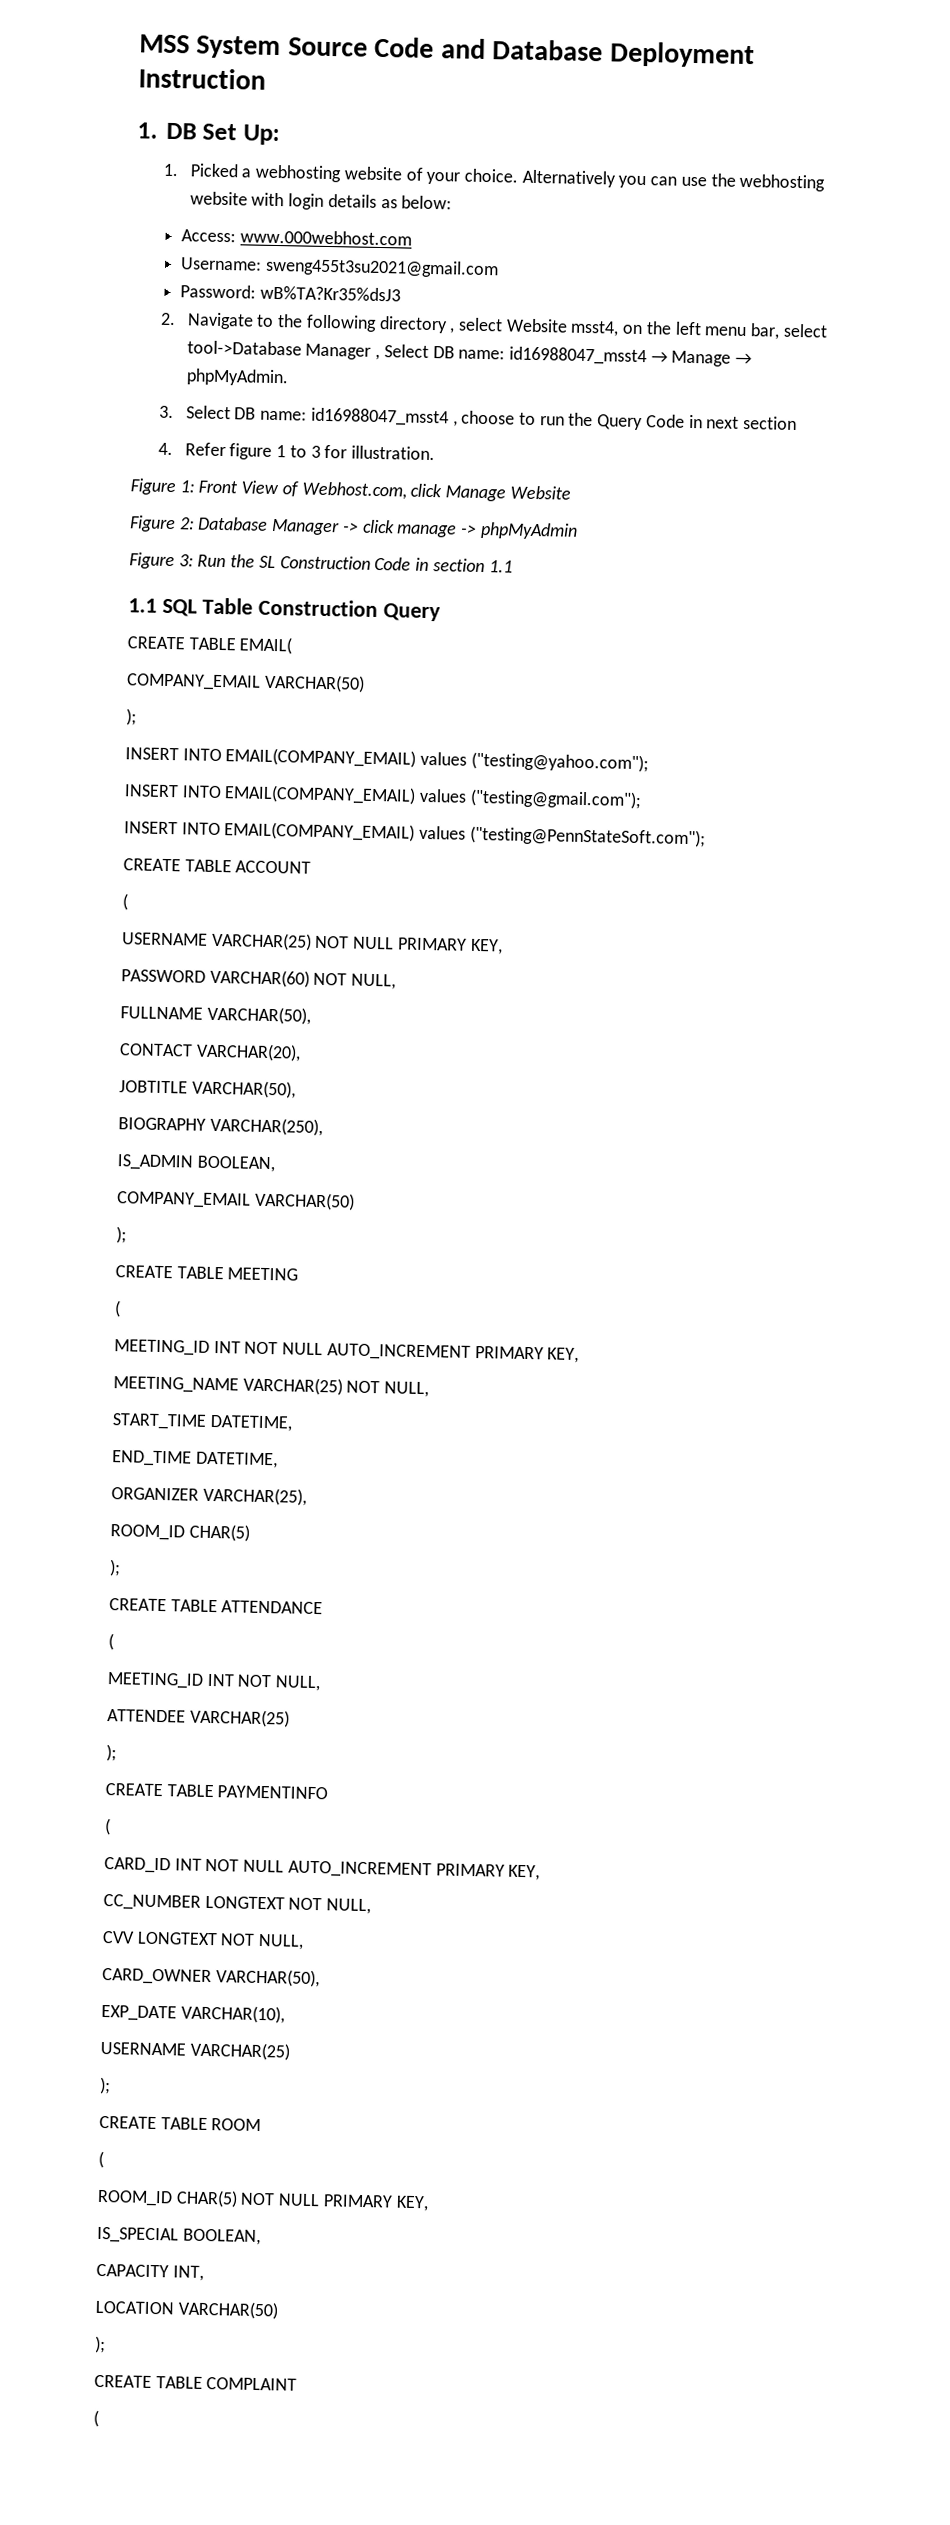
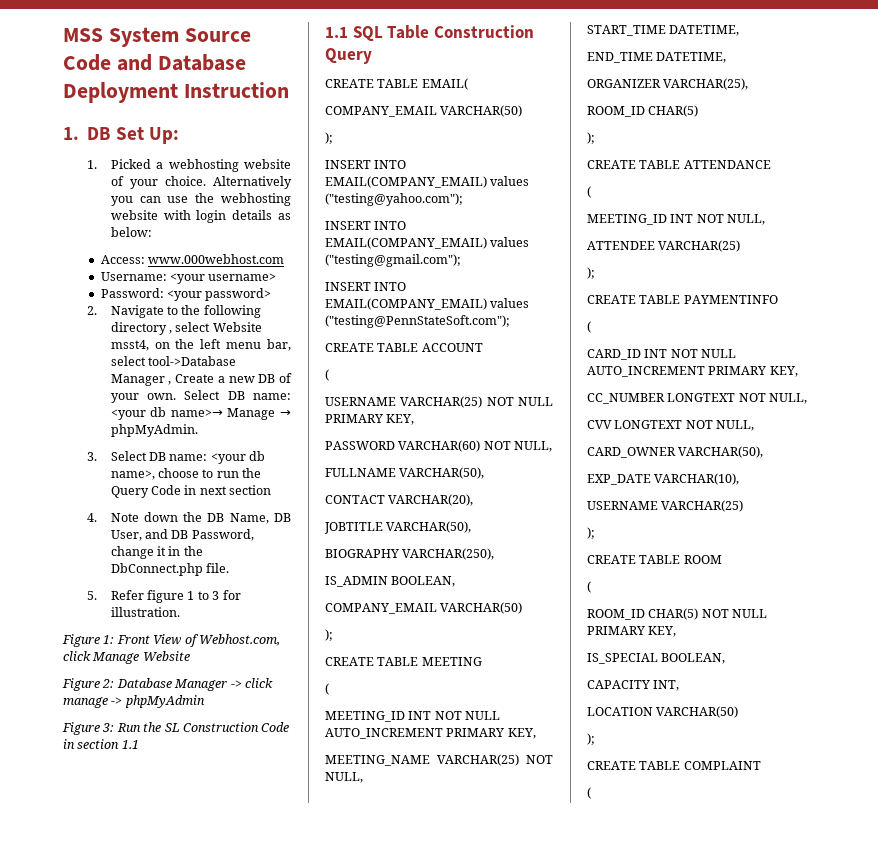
- Username: sweng455t3su2021@gmail.com
+ Username: <your username>
- Password: wB%TA?Kr35%dsJ3
+ Password: <your password>
- 2. Navigate to the following directory , select Website msst4, on the left menu bar, select tool->Database Manager , Select DB name: id16988047_msst4 → Manage → phpMyAdmin.
+ 2. Navigate to the following directory , select Website msst4, on the left menu bar, select tool->Database Manager , Create a new DB of your own. Select DB name: <your db name>→ Manage → phpMyAdmin.
- 3. Select DB name: id16988047_msst4 , choose to run the Query Code in next section
+ 3. Select DB name: <your db name>, choose to run the Query Code in next section
- 4. Refer figure 1 to 3 for illustration.
+ 4. Note down the DB Name, DB User, and DB Password, change it in the DbConnect.php file.
+ 5. Refer figure 1 to 3 for illustration.

